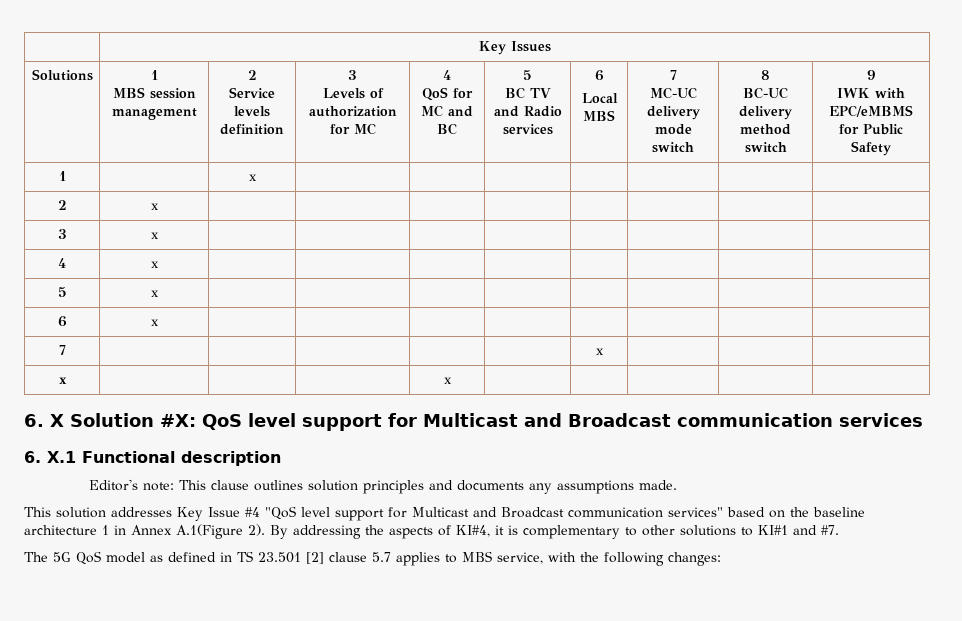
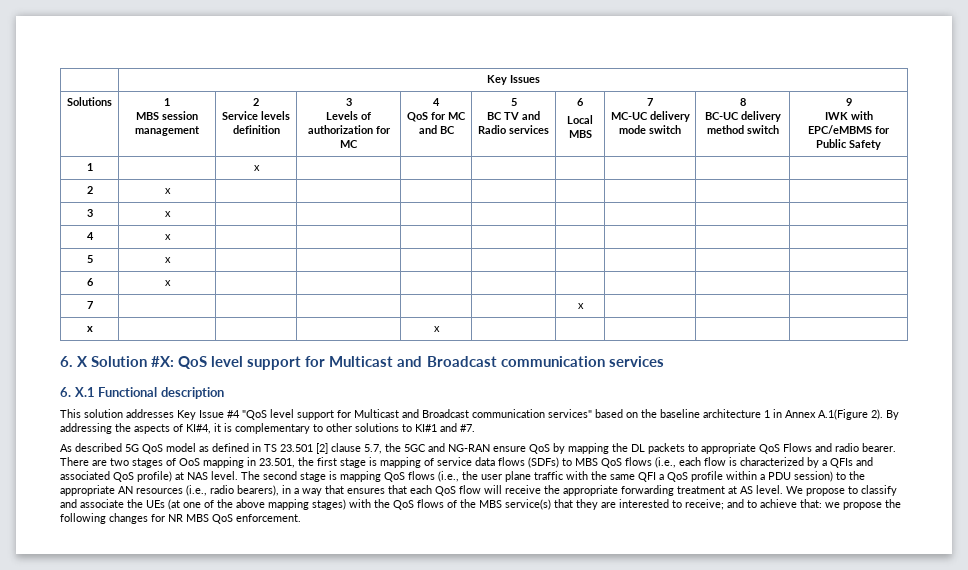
- Editor's note: This clause outlines solution principles and documents any assumptions made.
- The 5G QoS model as defined in TS 23.501 [2] clause 5.7 applies to MBS service, with the following changes:
+ As described 5G QoS model as defined in TS 23.501 [2] clause 5.7, the 5GC and NG-RAN ensure QoS by mapping the DL packets to appropriate QoS Flows and radio bearer. There are two stages of OoS mapping in 23.501, the first stage is mapping of service data flows (SDFs) to MBS QoS flows (i.e., each flow is characterized by a QFIs and associated QoS profile) at NAS level. The second stage is mapping QoS flows (i.e., the user plane traffic with the same QFI a QoS profile within a PDU session) to the appropriate AN resources (i.e., radio bearers), in a way that ensures that each QoS flow will receive the appropriate forwarding treatment at AS level. We propose to classify and associate the UEs (at one of the above mapping stages) with the QoS flows of the MBS service(s) that they are interested to receive; and to achieve that: we propose the following changes for NR MBS QoS enforcement.

